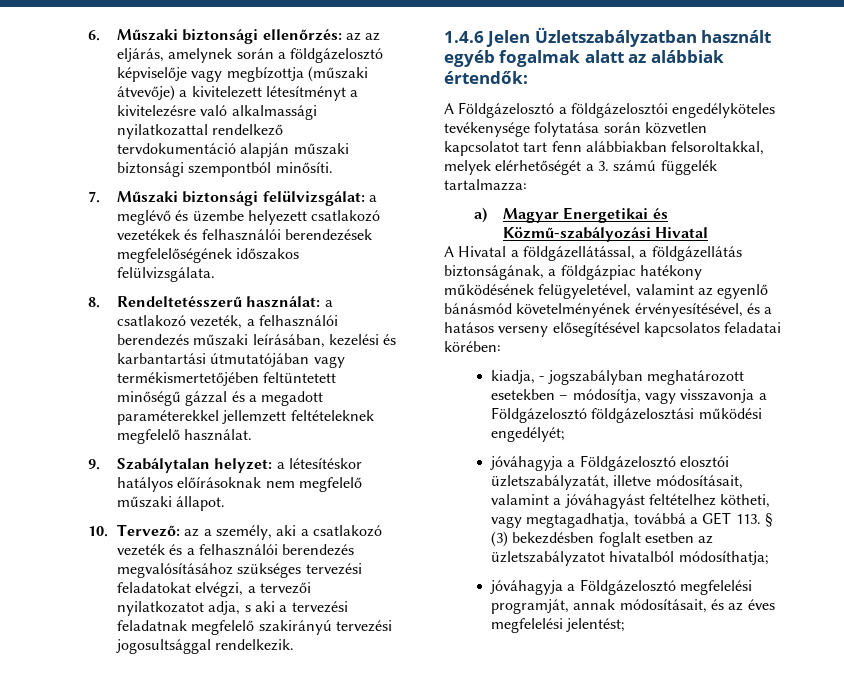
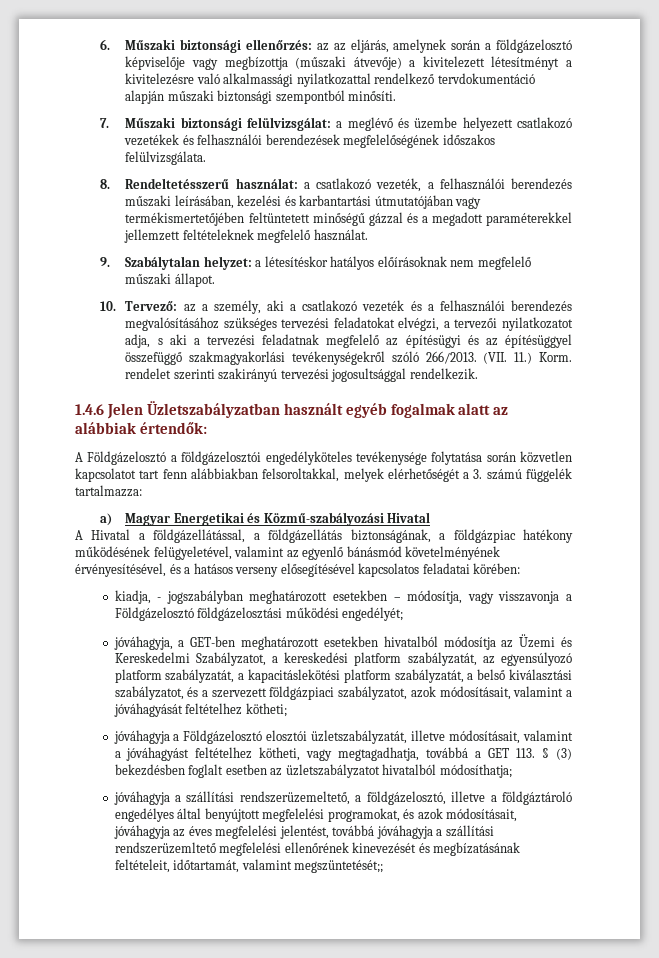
- 10. Tervező: az a személy, aki a csatlakozó vezeték és a felhasználói berendezés megvalósításához szükséges tervezési feladatokat elvégzi, a tervezői nyilatkozatot adja, s aki a tervezési feladatnak megfelelő szakirányú tervezési jogosultsággal rendelkezik.
+ 10. Tervező: az a személy, aki a csatlakozó vezeték és a felhasználói berendezés megvalósításához szükséges tervezési feladatokat elvégzi, a tervezői nyilatkozatot adja, s aki a tervezési feladatnak megfelelő az építésügyi és az építésüggyel összefüggő szakmagyakorlási tevékenységekről szóló 266/2013. (VII. 11.) Korm. rendelet szerinti szakirányú tervezési jogosultsággal rendelkezik.
+ jóváhagyja, a GET-ben meghatározott esetekben hivatalból módosítja az Üzemi és Kereskedelmi Szabályzatot, a kereskedési platform szabályzatát, az egyensúlyozó platform szabályzatát, a kapacitáslekötési platform szabályzatát, a belső kiválasztási szabályzatot, és a szervezett földgázpiaci szabályzatot, azok módosításait, valamint a jóváhagyását feltételhez kötheti;
- jóváhagyja a Földgázelosztó megfelelési programját, annak módosításait, és az éves megfelelési jelentést;
+ jóváhagyja a szállítási rendszerüzemeltető, a földgázelosztó, illetve a földgáztároló engedélyes által benyújtott megfelelési programokat, és azok módosításait, jóváhagyja az éves megfelelési jelentést, továbbá jóváhagyja a szállítási rendszerüzemltető megfelelési ellenőrének kinevezését és megbízatásának feltételeit, időtartamát, valamint megszüntetését;;

